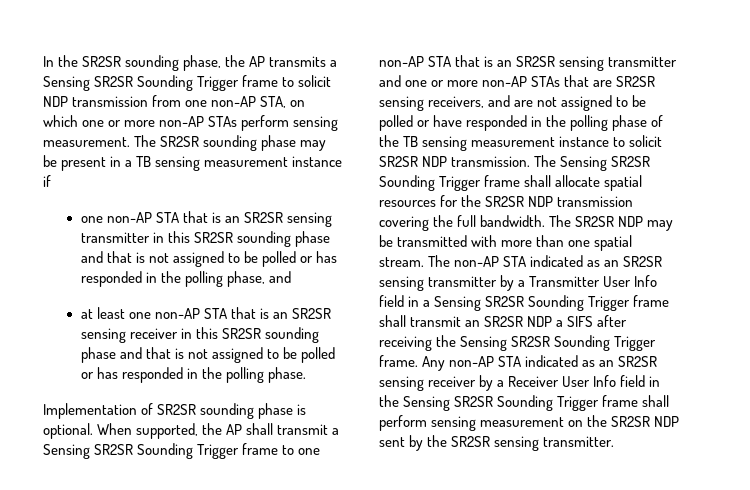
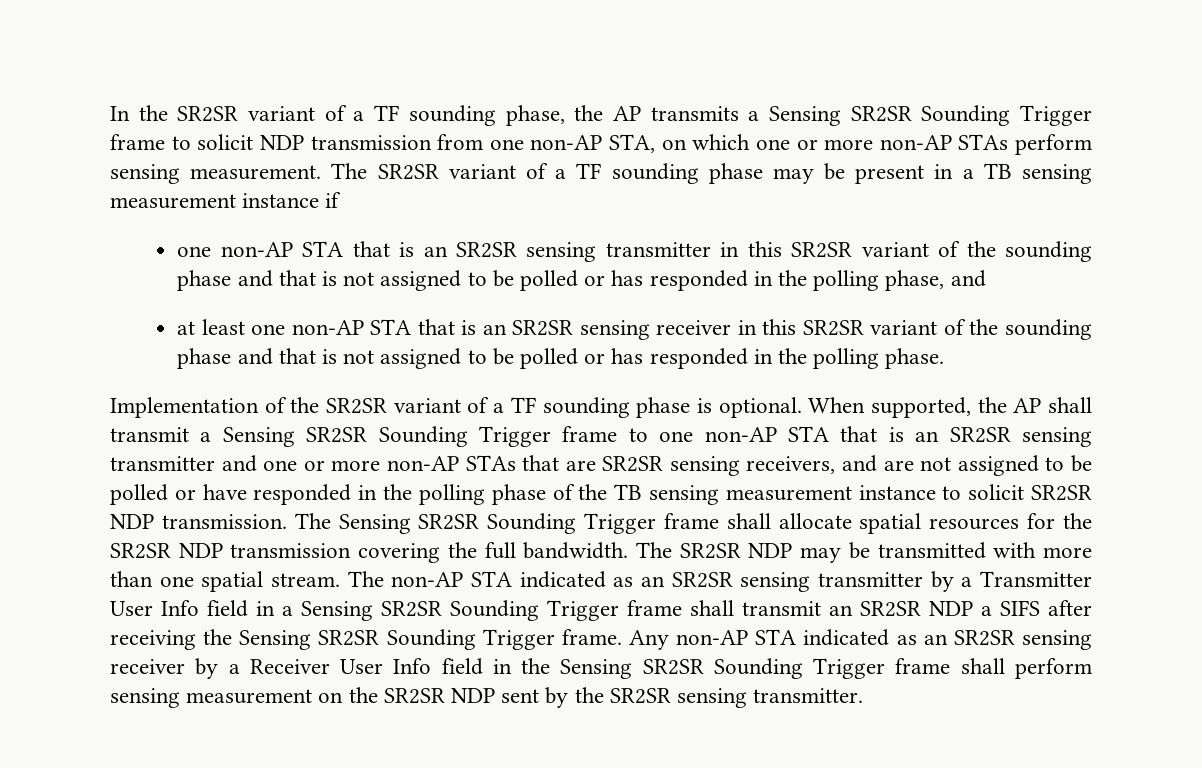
- In the SR2SR sounding phase, the AP transmits a Sensing SR2SR Sounding Trigger frame to solicit NDP transmission from one non-AP STA, on which one or more non-AP STAs perform sensing measurement.
+ In the SR2SR variant of a TF sounding phase, the AP transmits a Sensing SR2SR Sounding Trigger frame to solicit NDP transmission from one non-AP STA, on which one or more non-AP STAs perform sensing measurement.
- The SR2SR sounding phase may be present in a TB sensing measurement instance if
+ The SR2SR variant of a TF sounding phase may be present in a TB sensing measurement instance if
- one non-AP STA that is an SR2SR sensing transmitter in this SR2SR sounding phase and that is not assigned to be polled or has responded in the polling phase, and
+ one non-AP STA that is an SR2SR sensing transmitter in this SR2SR variant of the sounding phase and that is not assigned to be polled or has responded in the polling phase, and
- at least one non-AP STA that is an SR2SR sensing receiver in this SR2SR sounding phase and that is not assigned to be polled or has responded in the polling phase.
+ at least one non-AP STA that is an SR2SR sensing receiver in this SR2SR variant of the sounding phase and that is not assigned to be polled or has responded in the polling phase.
- Implementation of SR2SR sounding phase is optional.
+ Implementation of the SR2SR variant of a TF sounding phase is optional.

